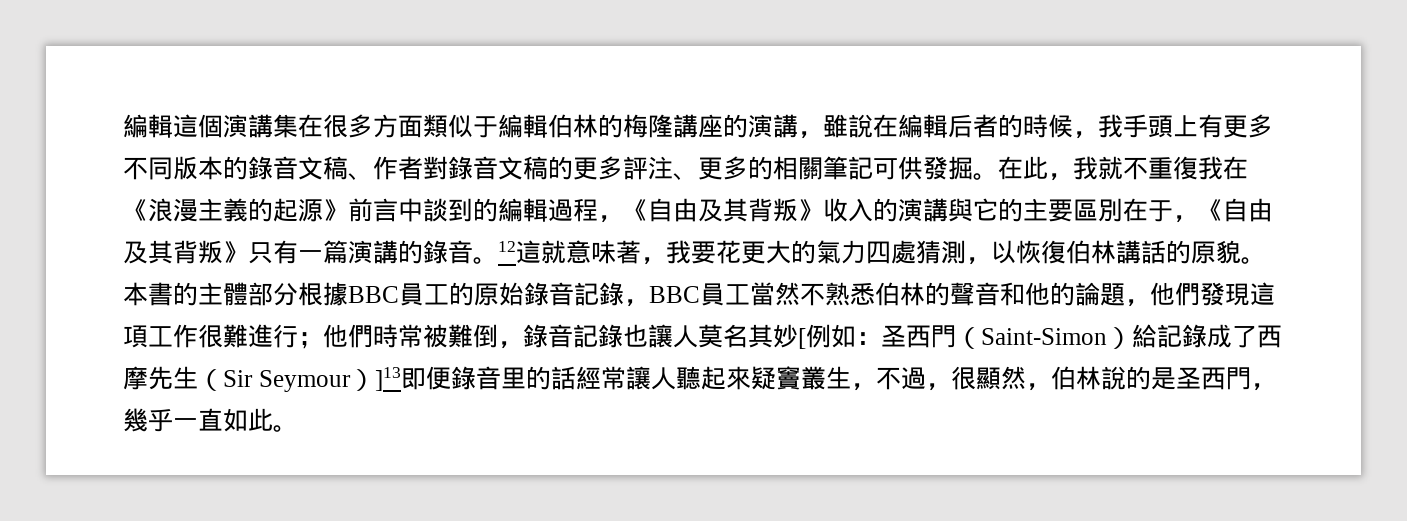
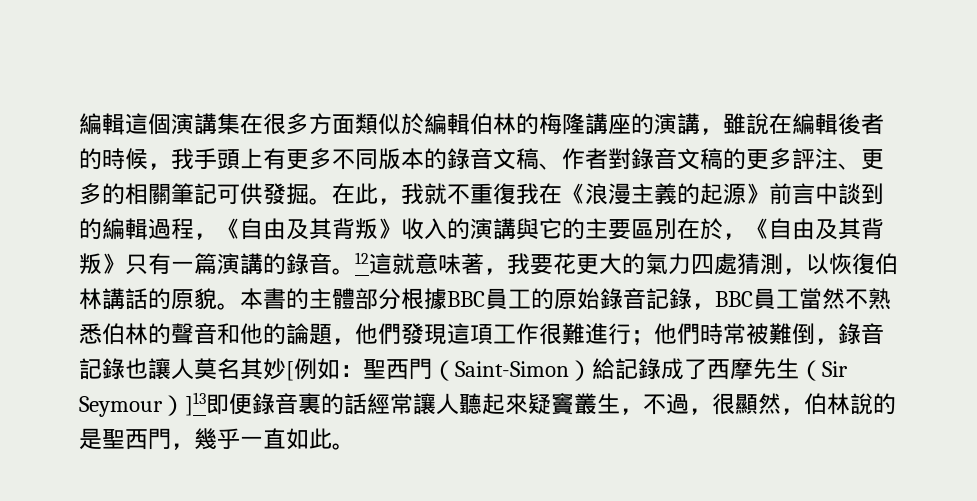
- 編輯這個演講集在很多方面類似于編輯伯林的梅隆講座的演講，雖說在編輯后者的時候，我手頭上有更多不同版本的錄音文稿、作者對錄音文稿的更多評注、更多的相關筆記可供發掘。
+ 編輯這個演講集在很多方面類似於編輯伯林的梅隆講座的演講，雖說在編輯後者的時候，我手頭上有更多不同版本的錄音文稿、作者對錄音文稿的更多評注、更多的相關筆記可供發掘。
- 在此，我就不重復我在《浪漫主義的起源》前言中談到的編輯過程，《自由及其背叛》收入的演講與它的主要區別在于，《自由及其背叛》只有一篇演講的錄音。
+ 在此，我就不重復我在《浪漫主義的起源》前言中談到的編輯過程，《自由及其背叛》收入的演講與它的主要區別在於，《自由及其背叛》只有一篇演講的錄音。
- 圣西門（Saint-Simon）給記錄成了西摩先生（Sir Seymour）]13即便錄音里的話經常讓人聽起來疑竇叢生，不過，很顯然，伯林說的是圣西門，幾乎一直如此。
+ 聖西門（Saint-Simon）給記錄成了西摩先生（Sir Seymour）]13即便錄音裏的話經常讓人聽起來疑竇叢生，不過，很顯然，伯林說的是聖西門，幾乎一直如此。

